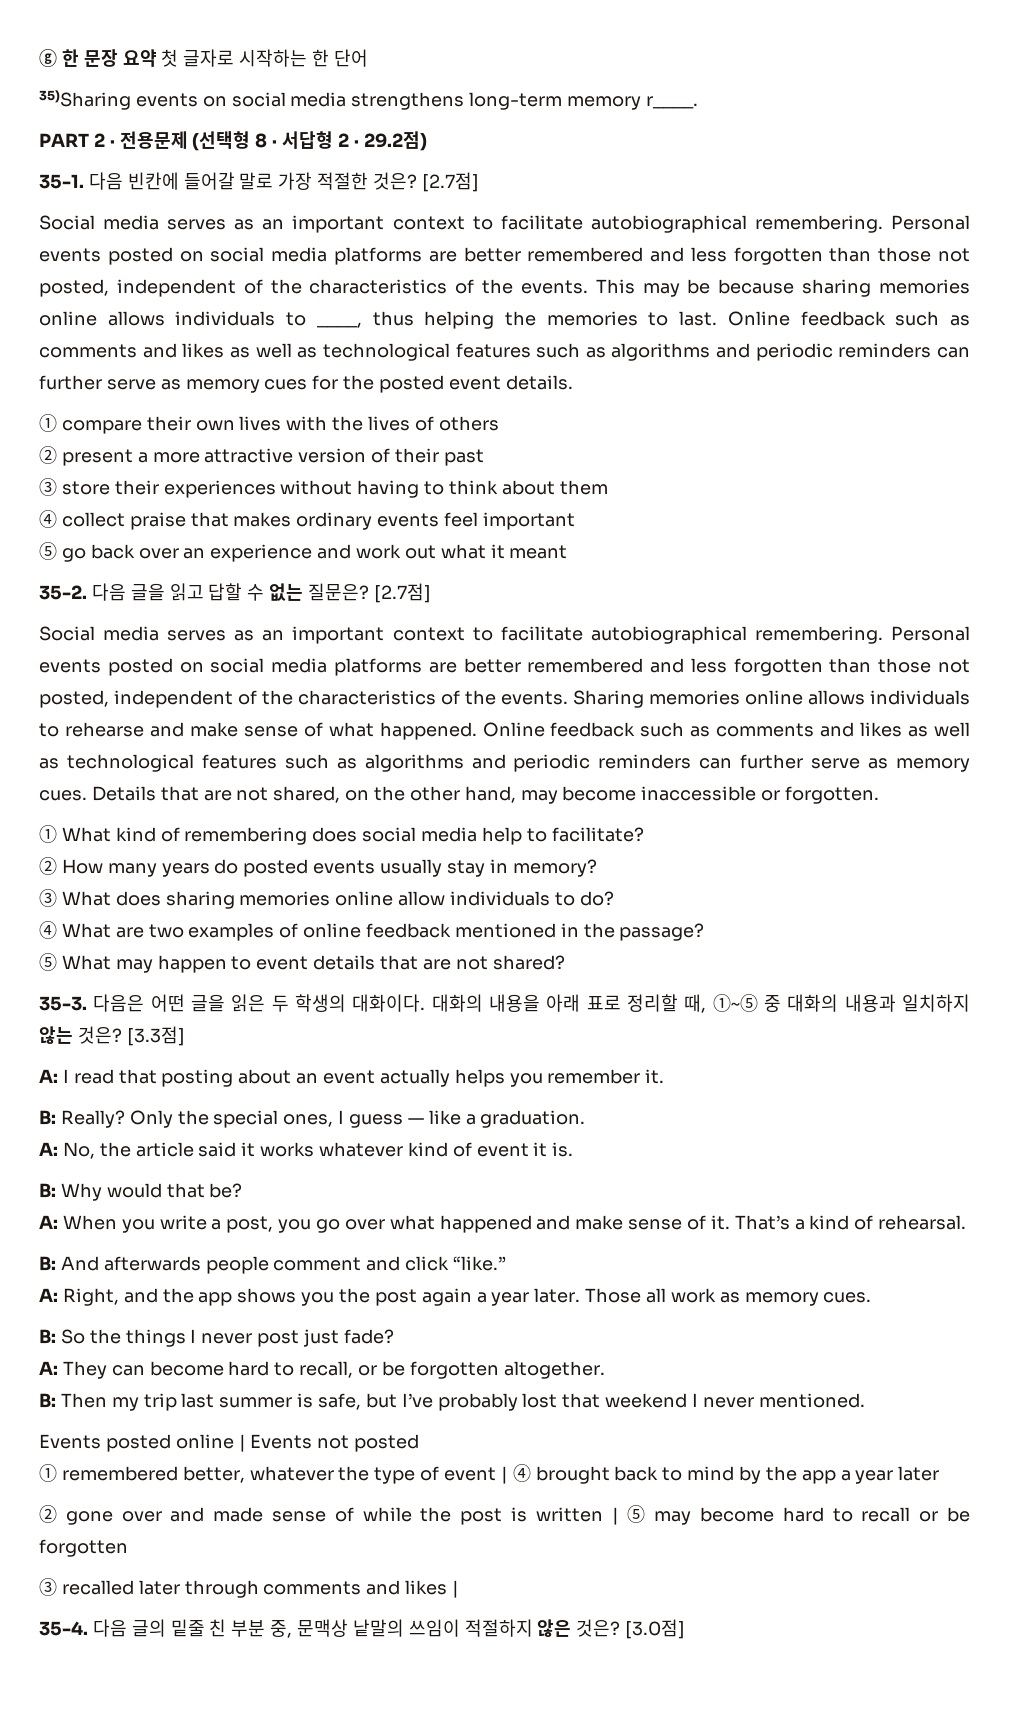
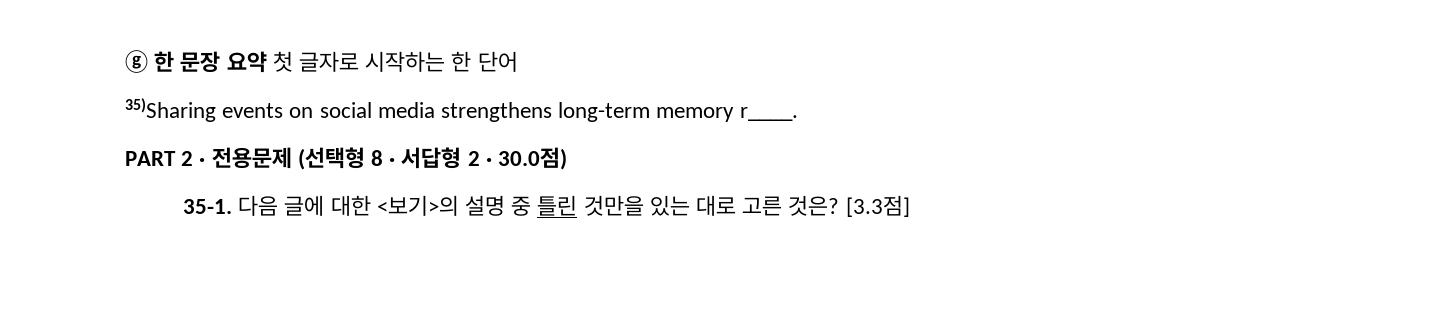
- PART 2 · 전용문제 (선택형 8 · 서답형 2 · 29.2점)
+ PART 2 · 전용문제 (선택형 8 · 서답형 2 · 30.0점)
- 다음 빈칸에 들어갈 말로 가장 적절한 것은? [2.7점]
- Social media serves as an important context to facilitate autobiographical remembering. Personal events posted on social media platforms are better remembered and less forgotten than those not posted, independent of the characteristics of the events. This may be because sharing memories online allows individuals to ____, thus helping the memories to last. Online feedback such as comments and likes as well as technological features such as algorithms and periodic reminders can further serve as memory cues for the posted event details.
- ① compare their own lives with the lives of others
- ② present a more attractive version of their past
- ③ store their experiences without having to think about them
- ④ collect praise that makes ordinary events feel important
- ⑤ go back over an experience and work out what it meant
- 35-2. 다음 글을 읽고 답할 수 없는 질문은? [2.7점]
- Social media serves as an important context to facilitate autobiographical remembering. Personal events posted on social media platforms are better remembered and less forgotten than those not posted, independent of the characteristics of the events. Sharing memories online allows individuals to rehearse and make sense of what happened. Online feedback such as comments and likes as well as technological features such as algorithms and periodic reminders can further serve as memory cues. Details that are not shared, on the other hand, may become inaccessible or forgotten.
- ① What kind of remembering does social media help to facilitate?
- ② How many years do posted events usually stay in memory?
- ③ What does sharing memories online allow individuals to do?
- ④ What are two examples of online feedback mentioned in the passage?
- ⑤ What may happen to event details that are not shared?
- 35-3. 다음은 어떤 글을 읽은 두 학생의 대화이다. 대화의 내용을 아래 표로 정리할 때, ①~⑤ 중 대화의 내용과 일치하지 않는 것은? [3.3점]
- A: I read that posting about an event actually helps you remember it.
- B: Really? Only the special ones, I guess — like a graduation.
- A: No, the article said it works whatever kind of event it is.
- B: Why would that be?
- A: When you write a post, you go over what happened and make sense of it. That’s a kind of rehearsal.
- B: And afterwards people comment and click “like.”
- A: Right, and the app shows you the post again a year later. Those all work as memory cues.
- B: So the things I never post just fade?
- A: They can become hard to recall, or be forgotten altogether.
- B: Then my trip last summer is safe, but I’ve probably lost that weekend I never mentioned.
- Events posted online | Events not posted
- ① remembered better, whatever the type of event | ④ brought back to mind by the app a year later
- ② gone over and made sense of while the post is written | ⑤ may become hard to recall or be forgotten
- ③ recalled later through comments and likes |
- 35-4. 다음 글의 밑줄 친 부분 중, 문맥상 낱말의 쓰임이 적절하지 않은 것은? [3.0점]
+ 다음 글에 대한 <보기>의 설명 중 틀린 것만을 있는 대로 고른 것은? [3.3점]

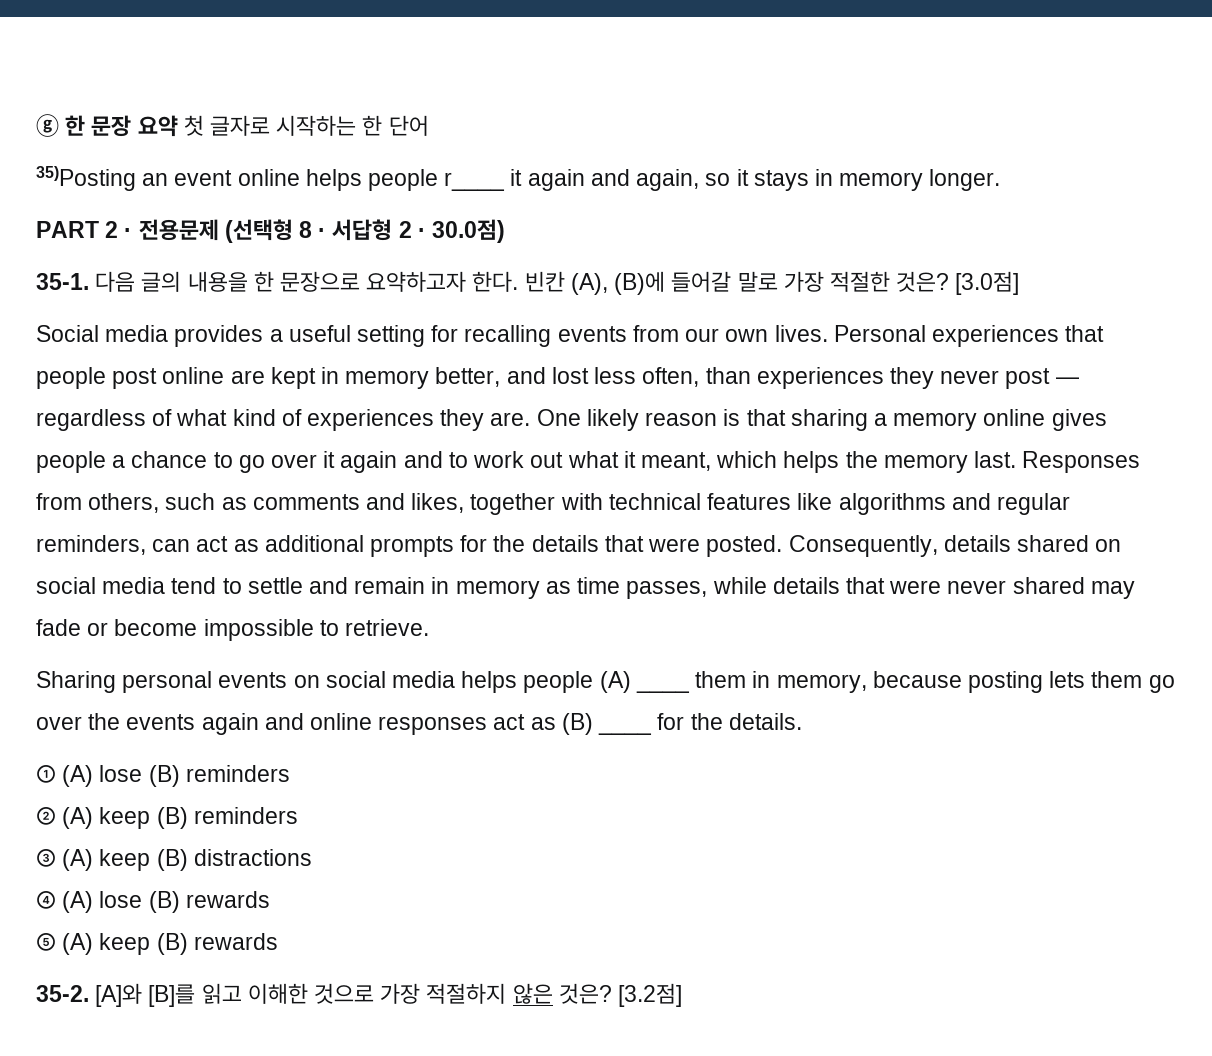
- 35)Sharing events on social media strengthens long-term memory r____.
+ 35)Posting an event online helps people r____ it again and again, so it stays in memory longer.
- 다음 글에 대한 <보기>의 설명 중 틀린 것만을 있는 대로 고른 것은? [3.3점]
+ 다음 글의 내용을 한 문장으로 요약하고자 한다. 빈칸 (A), (B)에 들어갈 말로 가장 적절한 것은? [3.0점]
+ Social media provides a useful setting for recalling events from our own lives. Personal experiences that people post online are kept in memory better, and lost less often, than experiences they never post — regardless of what kind of experiences they are. One likely reason is that sharing a memory online gives people a chance to go over it again and to work out what it meant, which helps the memory last. Responses from others, such as comments and likes, together with technical features like algorithms and regular reminders, can act as additional prompts for the details that were posted. Consequently, details shared on social media tend to settle and remain in memory as time passes, while details that were never shared may fade or become impossible to retrieve.
+ Sharing personal events on social media helps people (A) ____ them in memory, because posting lets them go over the events again and online responses act as (B) ____ for the details.
+ ① (A) lose (B) reminders
+ ② (A) keep (B) reminders
+ ③ (A) keep (B) distractions
+ ④ (A) lose (B) rewards
+ ⑤ (A) keep (B) rewards
+ 35-2. [A]와 [B]를 읽고 이해한 것으로 가장 적절하지 않은 것은? [3.2점]

